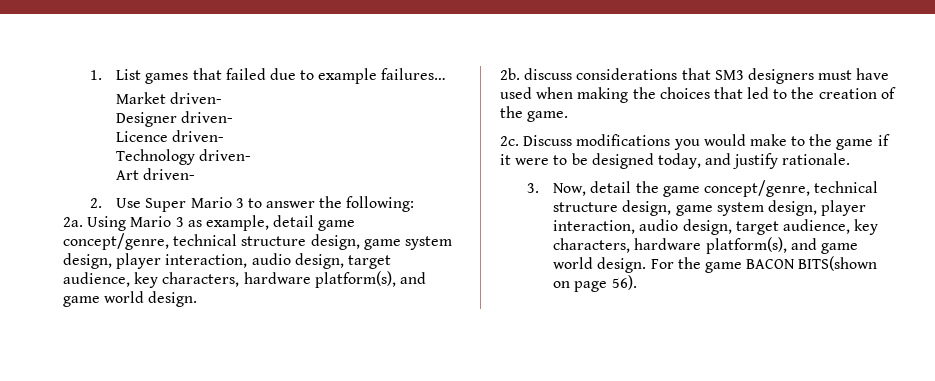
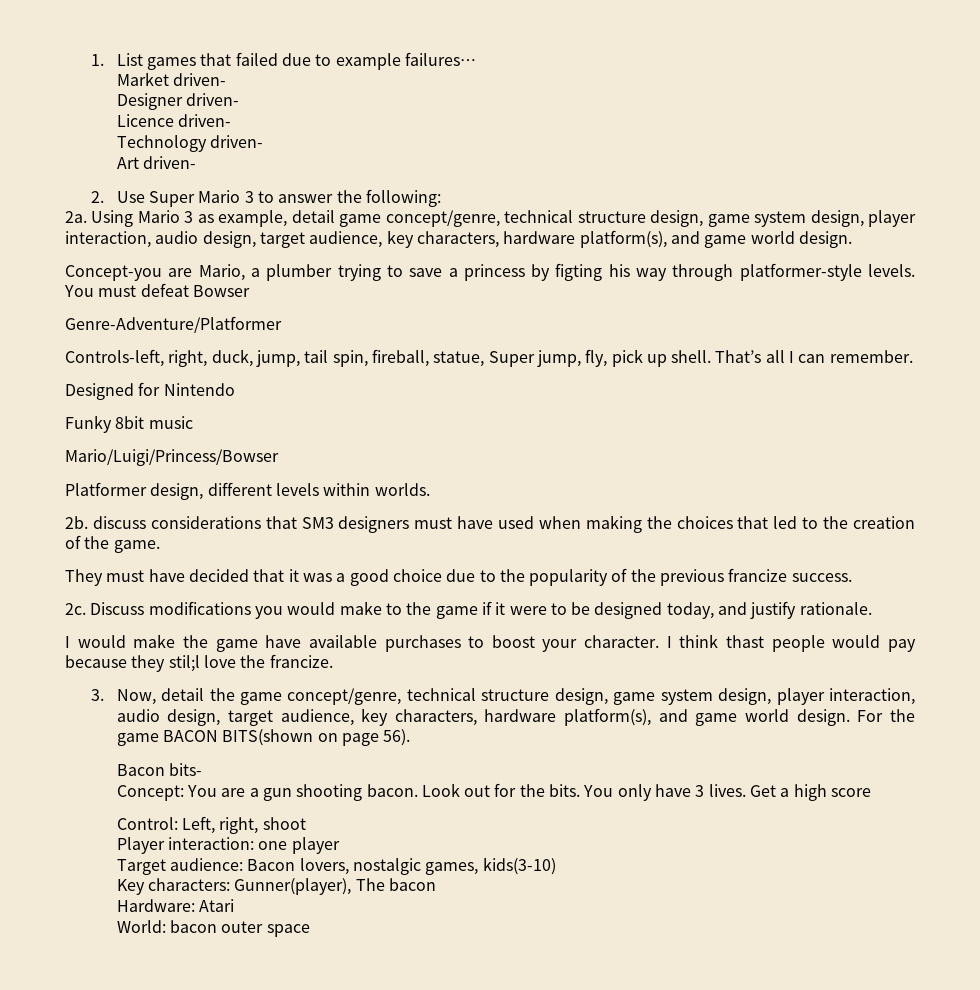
+ Concept-you are Mario, a plumber trying to save a princess by figting his way through platformer-style levels. You must defeat Bowser
+ Genre-Adventure/Platformer
+ Controls-left, right, duck, jump, tail spin, fireball, statue, Super jump, fly, pick up shell. That’s all I can remember.
+ Designed for Nintendo
+ Funky 8bit music
+ Mario/Luigi/Princess/Bowser
+ Platformer design, different levels within worlds.
+ They must have decided that it was a good choice due to the popularity of the previous francize success.
+ I would make the game have available purchases to boost your character. I think thast people would pay because they stil;l love the francize.
+ Bacon bits-
+ Concept: You are a gun shooting bacon. Look out for the bits. You only have 3 lives. Get a high score
+ Control: Left, right, shoot
+ Player interaction: one player
+ Target audience: Bacon lovers, nostalgic games, kids(3-10)
+ Key characters: Gunner(player), The bacon
+ Hardware: Atari
+ World: bacon outer space

